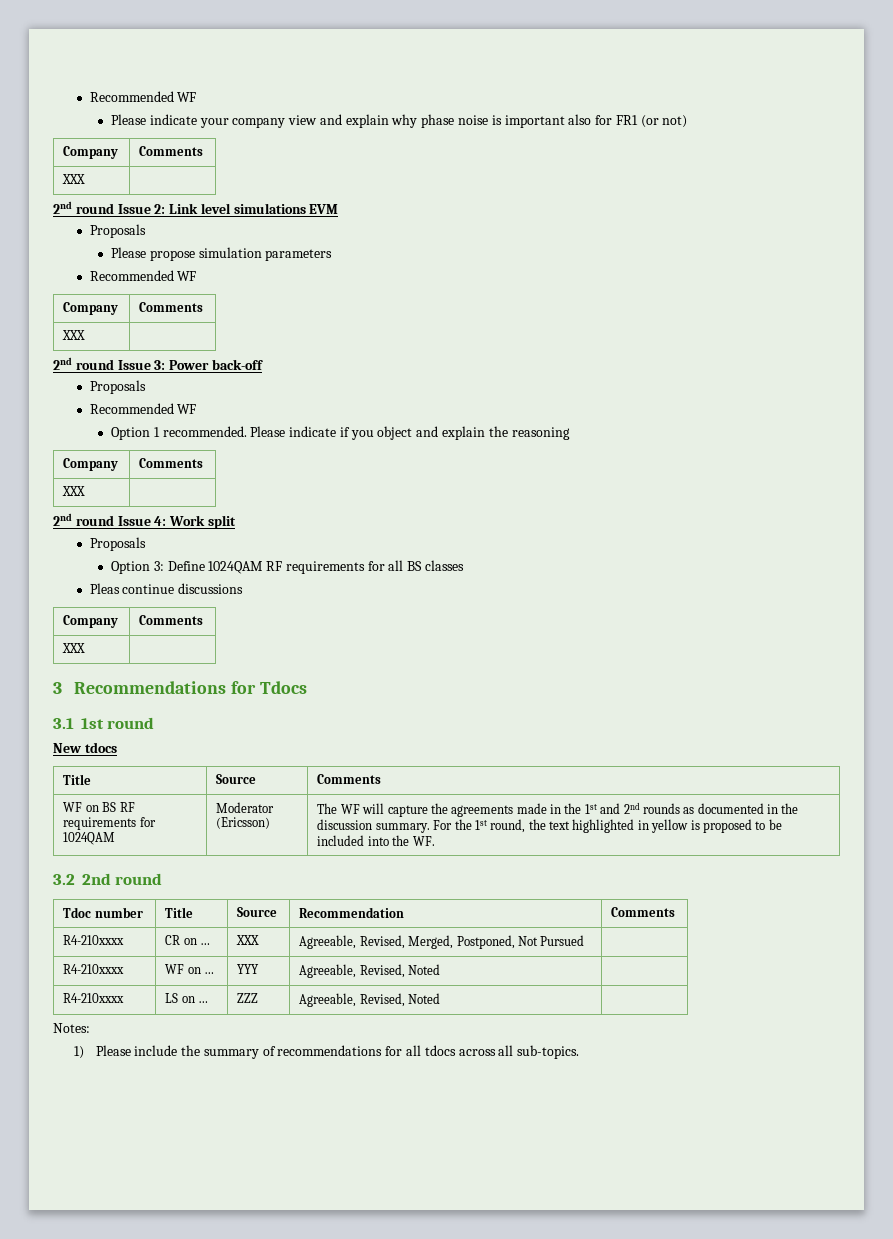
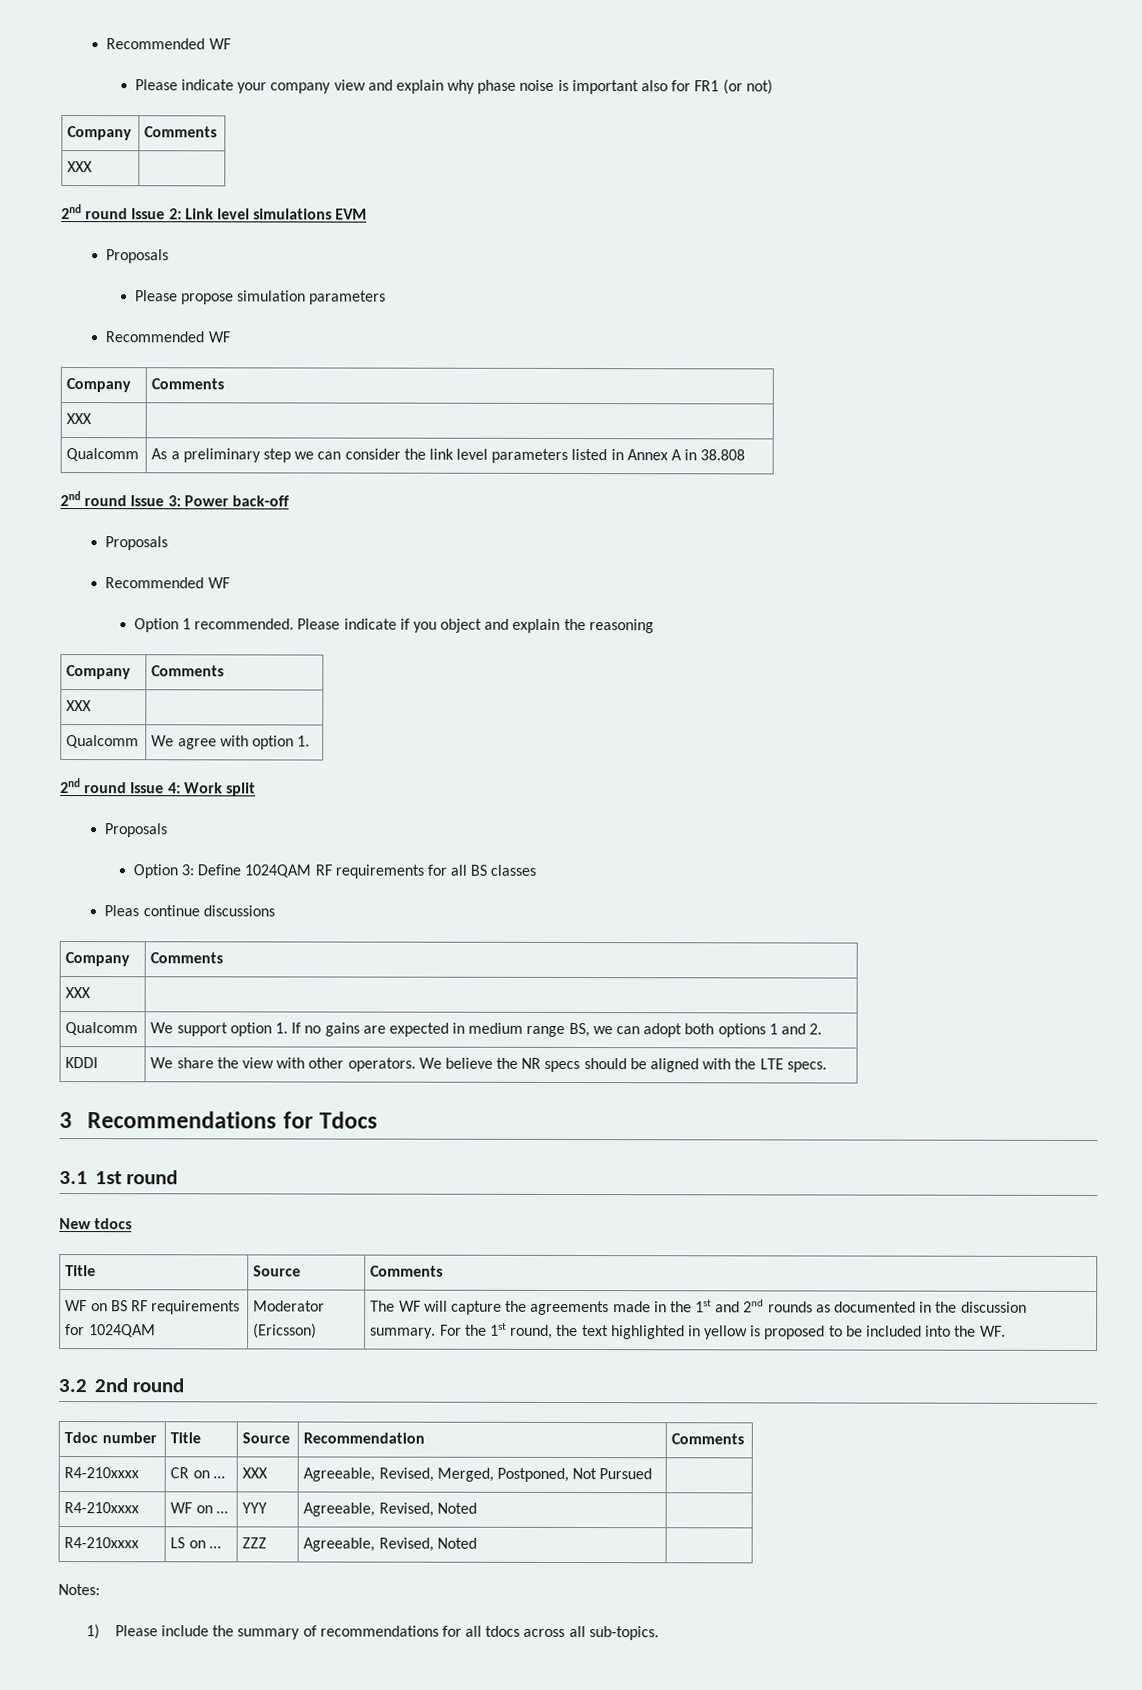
+ Qualcomm | As a preliminary step we can consider the link level parameters listed in Annex A in 38.808
+ Qualcomm | We agree with option 1.
+ Qualcomm | We support option 1. If no gains are expected in medium range BS, we can adopt both options 1 and 2.
+ KDDI | We share the view with other operators. We believe the NR specs should be aligned with the LTE specs.

